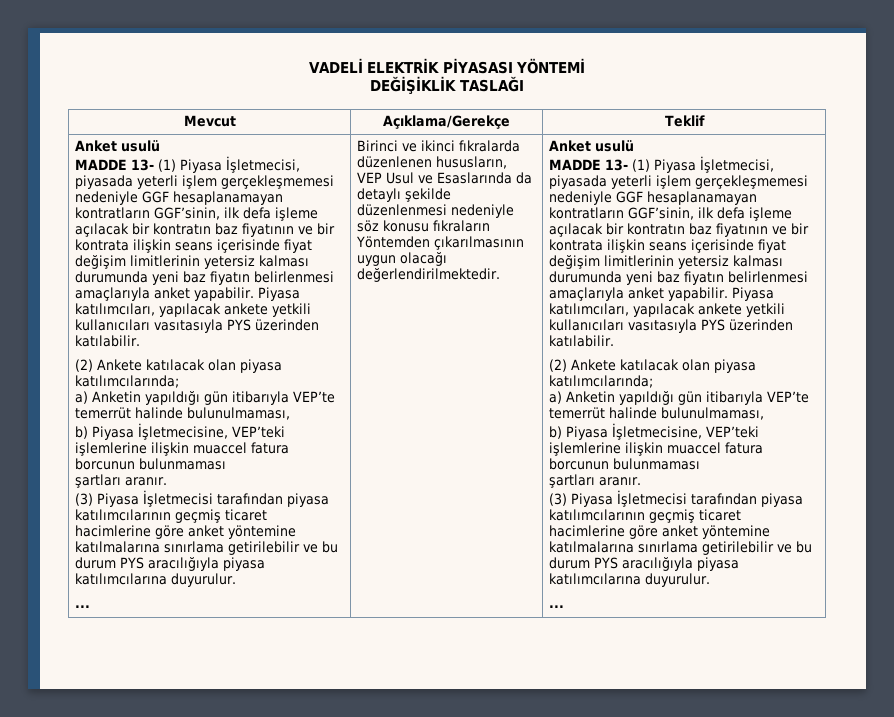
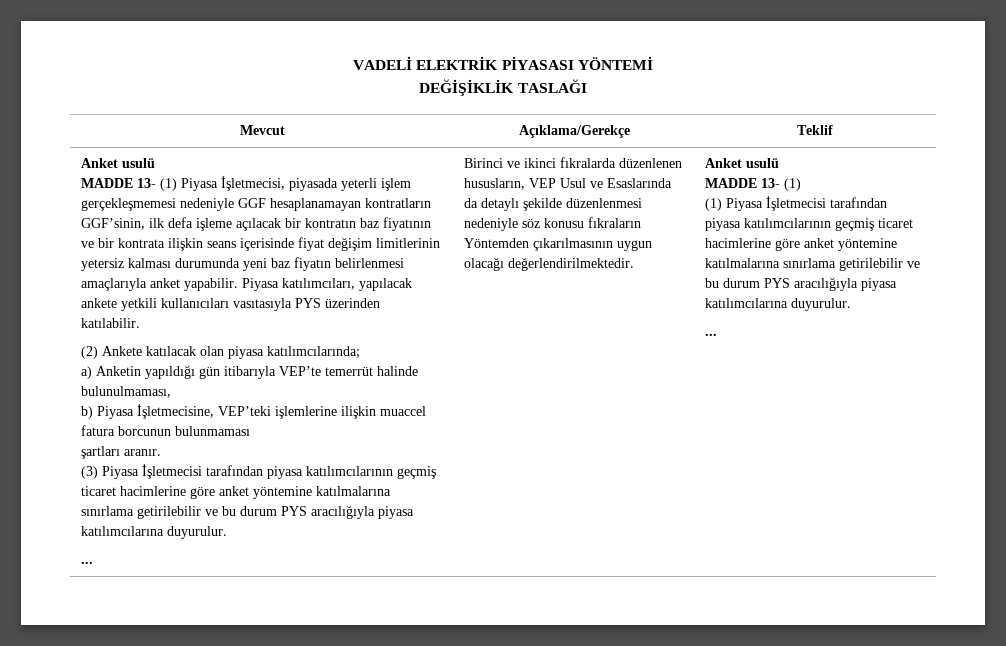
  Birinci ve ikinci fıkralarda düzenlenen hususların, VEP Usul ve Esaslarında da detaylı şekilde düzenlenmesi nedeniyle söz konusu fıkraların Yöntemden çıkarılmasının uygun olacağı değerlendirilmektedir. | Anket usulü
- MADDE 13- (1) Piyasa İşletmecisi, piyasada yeterli işlem gerçekleşmemesi nedeniyle GGF hesaplanamayan kontratların GGF’sinin, ilk defa işleme açılacak bir kontratın baz fiyatının ve bir kontrata ilişkin seans içerisinde fiyat değişim limitlerinin yetersiz kalması durumunda yeni baz fiyatın belirlenmesi amaçlarıyla anket yapabilir. Piyasa katılımcıları, yapılacak ankete yetkili kullanıcıları vasıtasıyla PYS üzerinden katılabilir.
- (2) Ankete katılacak olan piyasa katılımcılarında;
- a) Anketin yapıldığı gün itibarıyla VEP’te temerrüt halinde bulunulmaması,
- b) Piyasa İşletmecisine, VEP’teki işlemlerine ilişkin muaccel fatura borcunun bulunmaması
- şartları aranır.
- (3) Piyasa İşletmecisi tarafından piyasa katılımcılarının geçmiş ticaret hacimlerine göre anket yöntemine katılmalarına sınırlama getirilebilir ve bu durum PYS aracılığıyla piyasa katılımcılarına duyurulur.
+ MADDE 13- (1)
+ (1) Piyasa İşletmecisi tarafından piyasa katılımcılarının geçmiş ticaret hacimlerine göre anket yöntemine katılmalarına sınırlama getirilebilir ve bu durum PYS aracılığıyla piyasa katılımcılarına duyurulur.

